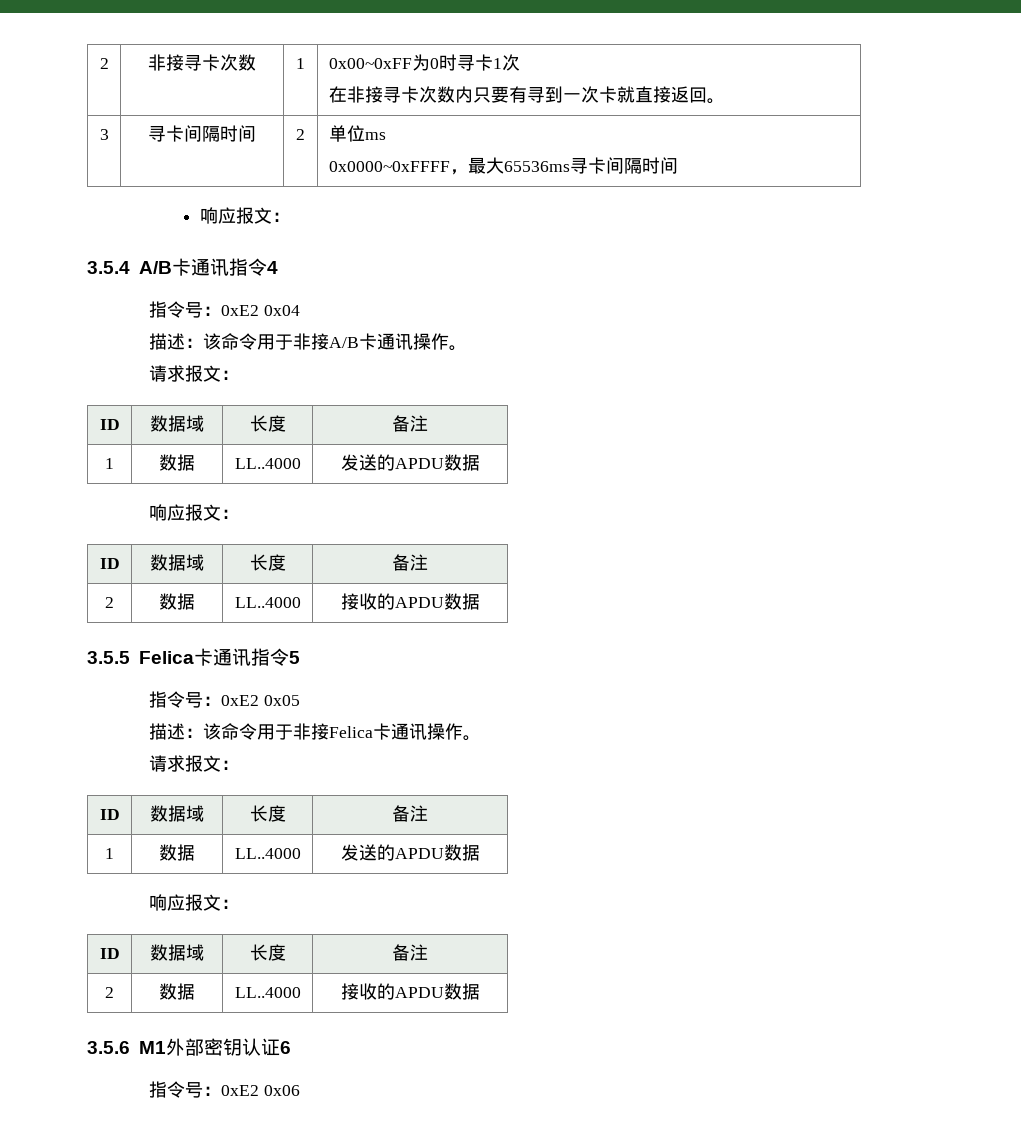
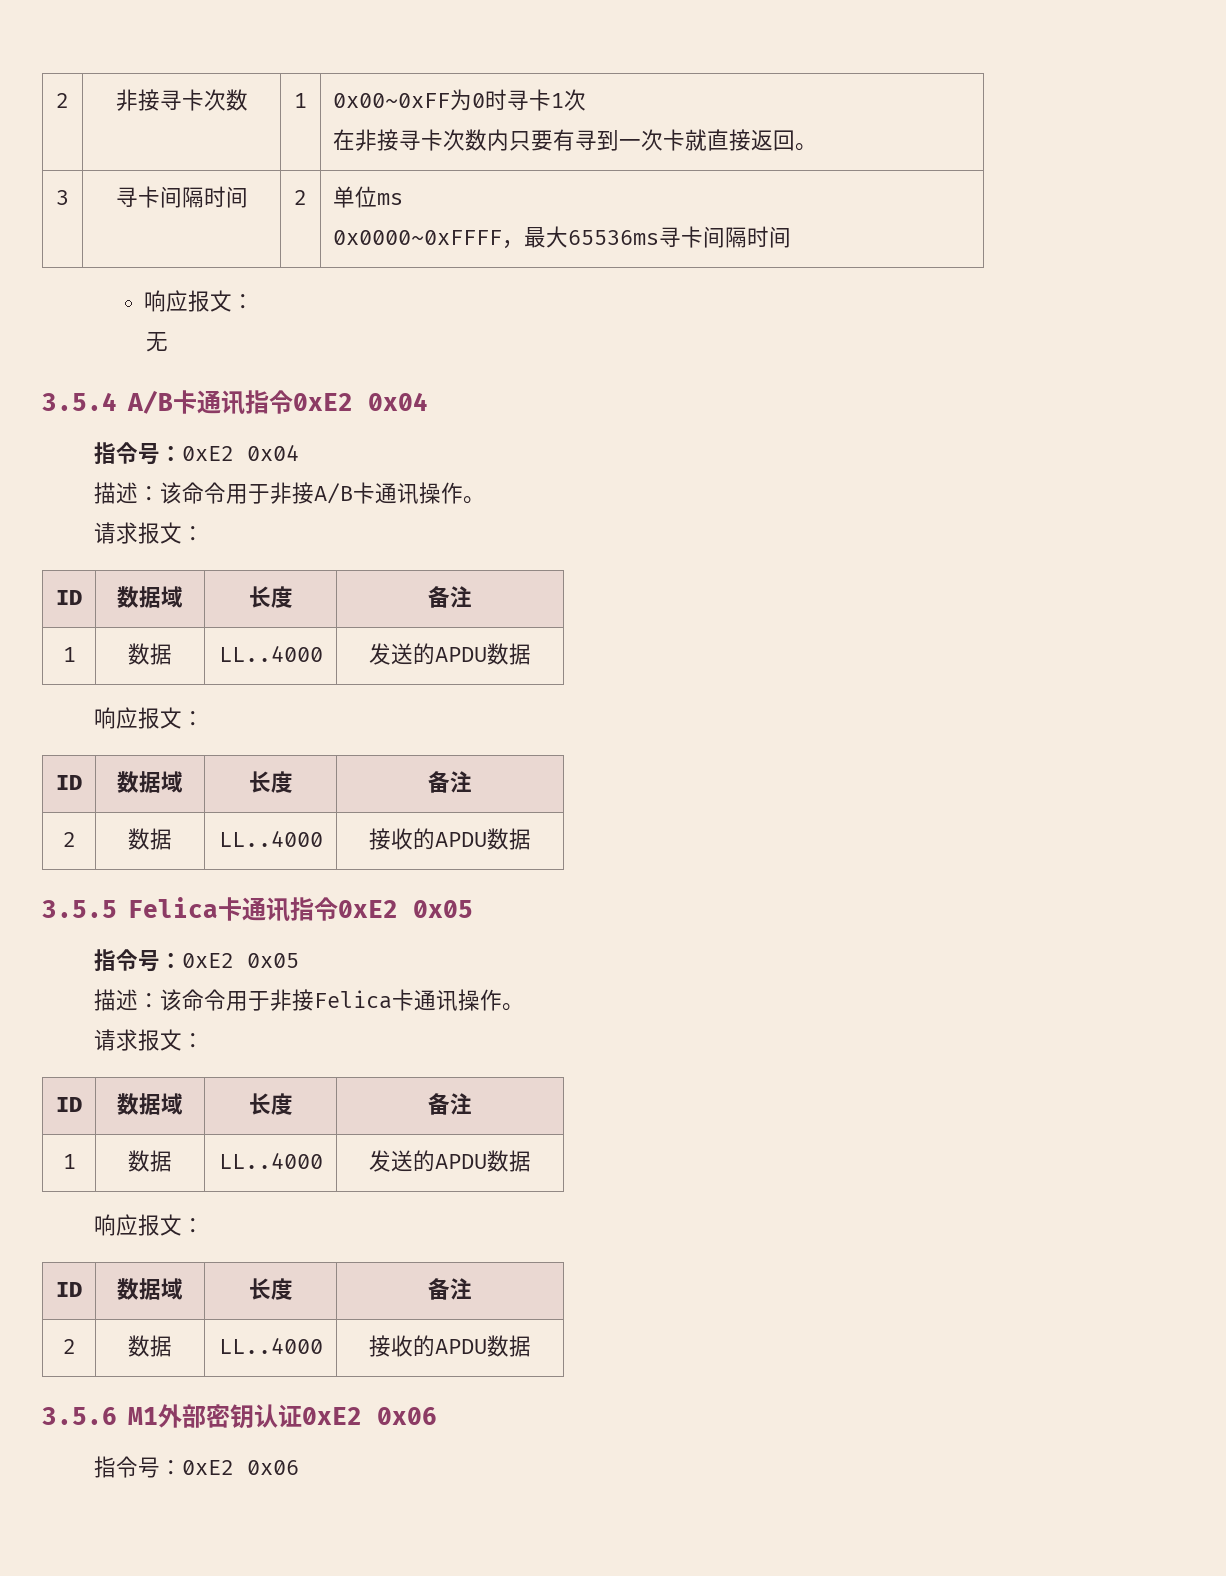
+ 无
- 3.5.4 A/B卡通讯指令4
+ 3.5.4 A/B卡通讯指令0xE2 0x04
- 3.5.5 Felica卡通讯指令5
+ 3.5.5 Felica卡通讯指令0xE2 0x05
- 3.5.6 M1外部密钥认证6
+ 3.5.6 M1外部密钥认证0xE2 0x06

